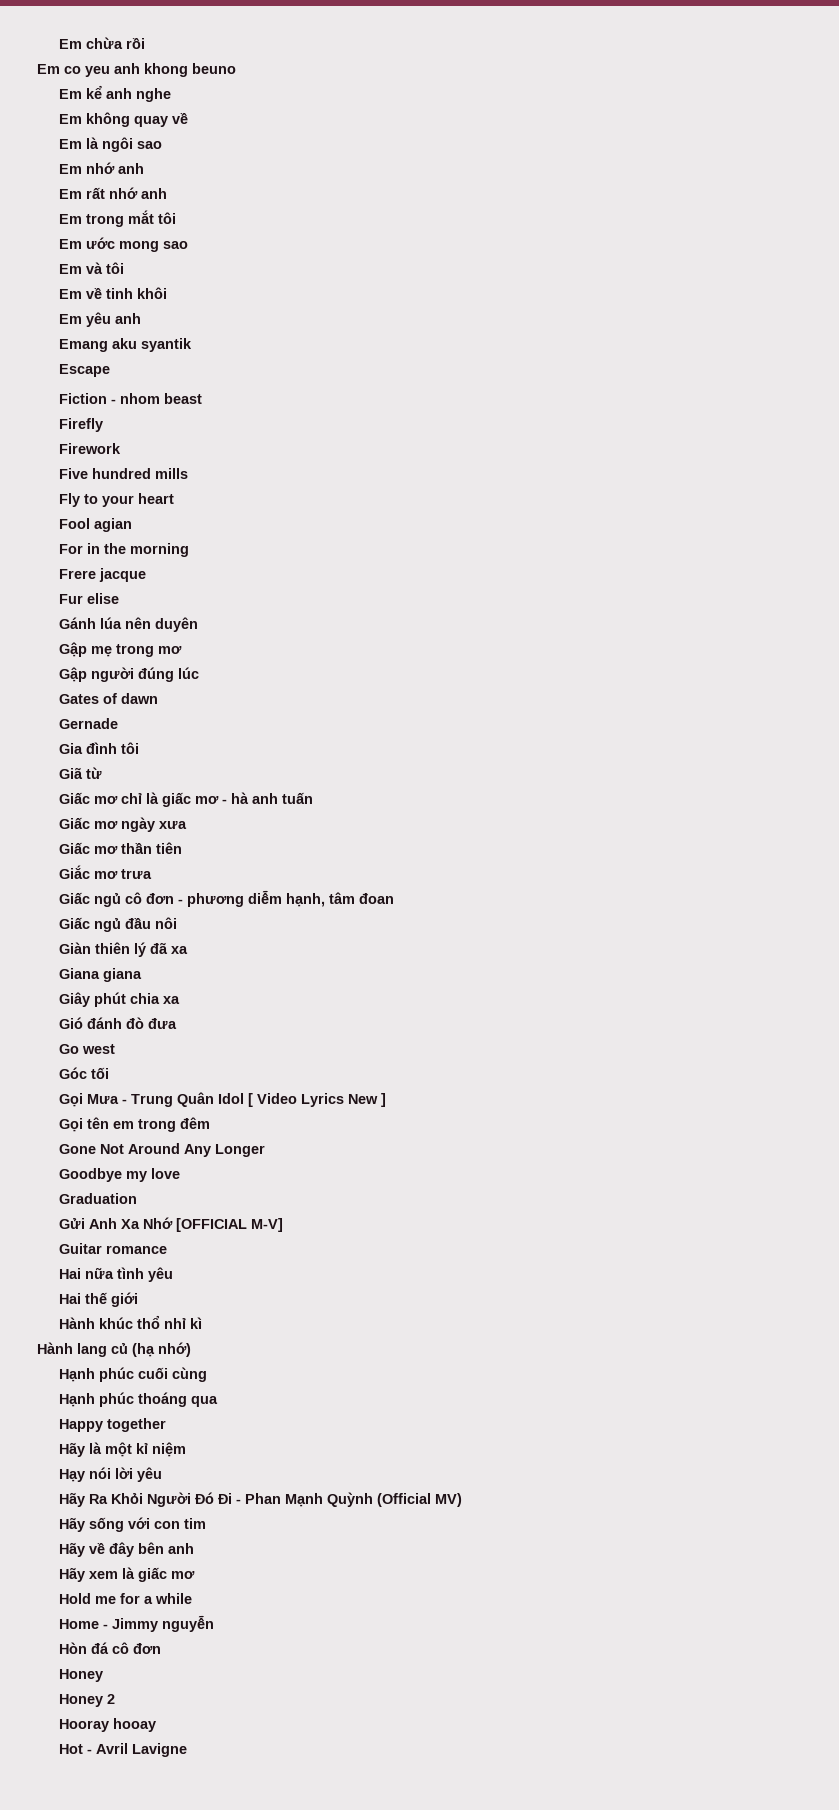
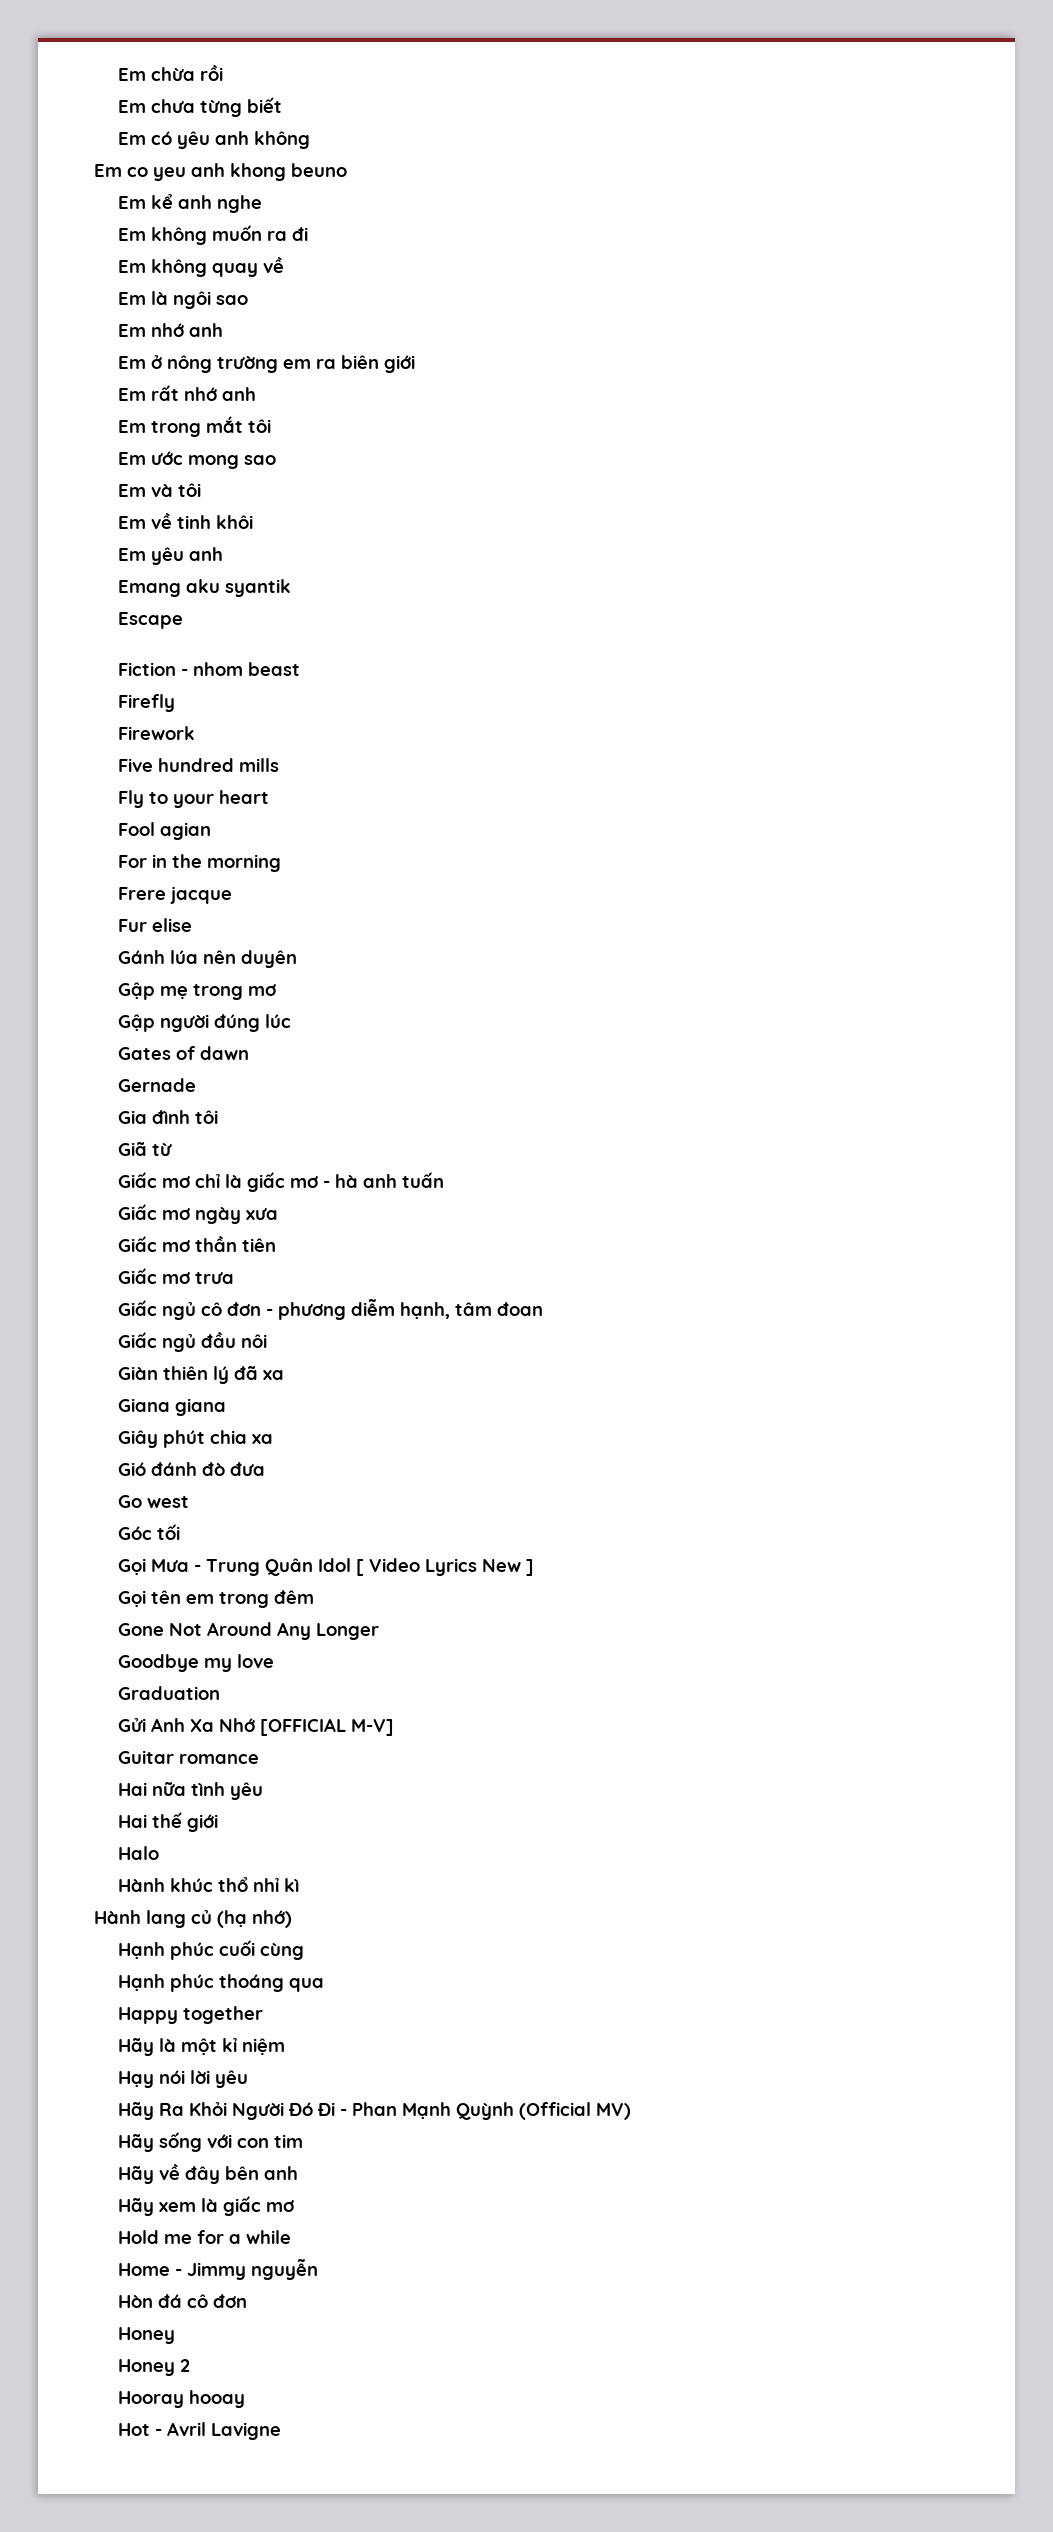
+ Em chưa từng biết
+ Em có yêu anh không
+ Em không muốn ra đi
+ Em ở nông trường em ra biên giới
- Giắc mơ trưa
+ Giấc mơ trưa
+ Halo

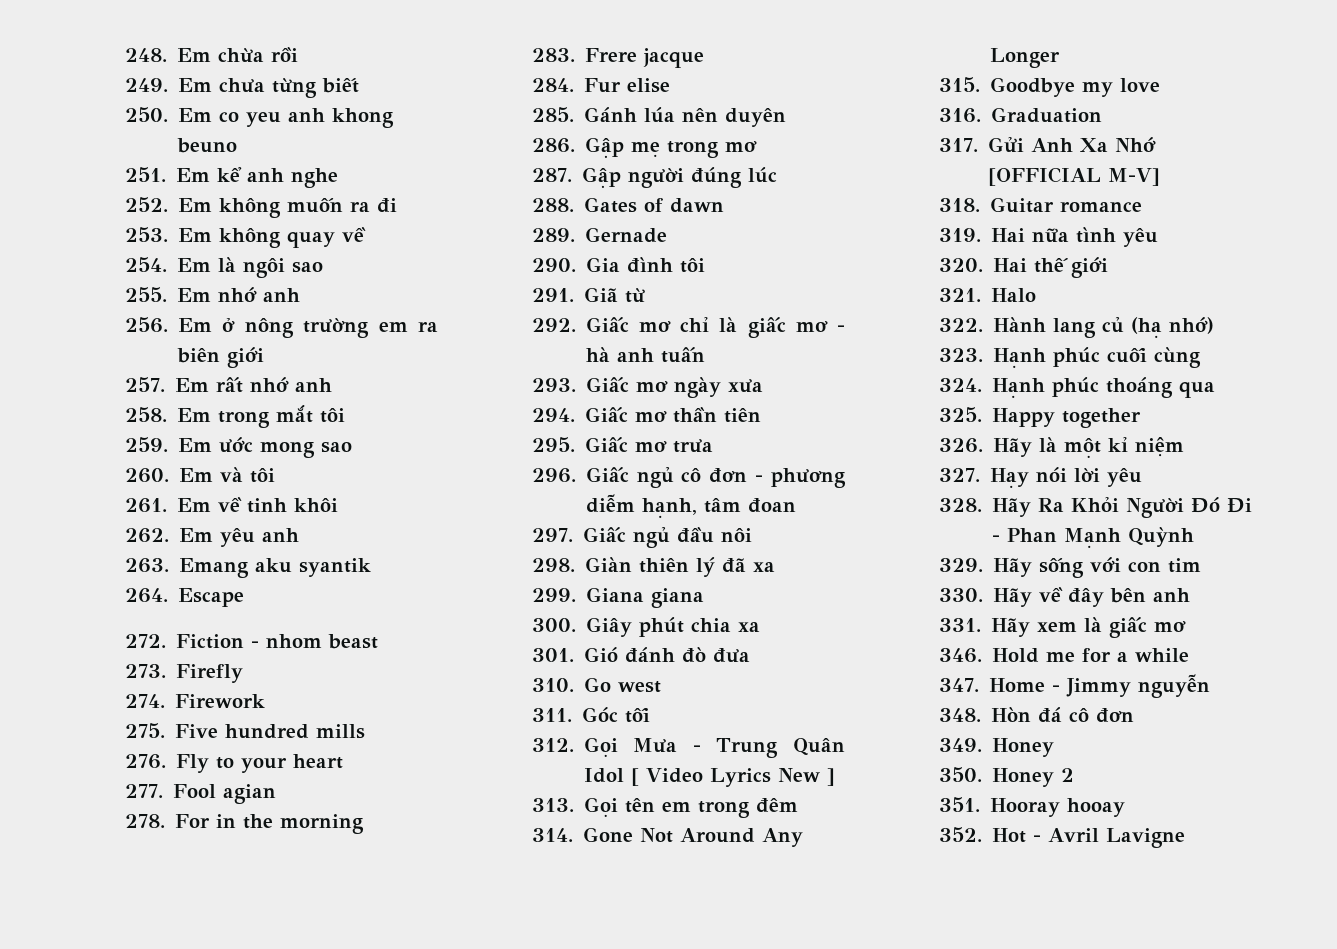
- Em chừa rồi
+ 248. Em chừa rồi
- Em chưa từng biết
+ 249. Em chưa từng biết
- Em có yêu anh không
- Em co yeu anh khong beuno
+ 250. Em co yeu anh khong beuno
- Em kể anh nghe
+ 251. Em kể anh nghe
- Em không muốn ra đi
+ 252. Em không muốn ra đi
- Em không quay về
+ 253. Em không quay về
- Em là ngôi sao
+ 254. Em là ngôi sao
- Em nhớ anh
+ 255. Em nhớ anh
- Em ở nông trường em ra biên giới
+ 256. Em ở nông trường em ra biên giới
- Em rất nhớ anh
+ 257. Em rất nhớ anh
- Em trong mắt tôi
+ 258. Em trong mắt tôi
- Em ước mong sao
+ 259. Em ước mong sao
- Em và tôi
+ 260. Em và tôi
- Em về tinh khôi
+ 261. Em về tinh khôi
- Em yêu anh
+ 262. Em yêu anh
- Emang aku syantik
+ 263. Emang aku syantik
- Escape
+ 264. Escape
- Fiction - nhom beast
+ 272. Fiction - nhom beast
- Firefly
+ 273. Firefly
- Firework
+ 274. Firework
- Five hundred mills
+ 275. Five hundred mills
- Fly to your heart
+ 276. Fly to your heart
- Fool agian
+ 277. Fool agian
- For in the morning
+ 278. For in the morning
- Frere jacque
+ 283. Frere jacque
- Fur elise
+ 284. Fur elise
- Gánh lúa nên duyên
+ 285. Gánh lúa nên duyên
- Gập mẹ trong mơ
+ 286. Gập mẹ trong mơ
- Gập người đúng lúc
+ 287. Gập người đúng lúc
- Gates of dawn
+ 288. Gates of dawn
- Gernade
+ 289. Gernade
- Gia đình tôi
+ 290. Gia đình tôi
- Giã từ
+ 291. Giã từ
- Giấc mơ chỉ là giấc mơ - hà anh tuấn
+ 292. Giấc mơ chỉ là giấc mơ - hà anh tuấn
- Giấc mơ ngày xưa
+ 293. Giấc mơ ngày xưa
- Giấc mơ thần tiên
+ 294. Giấc mơ thần tiên
- Giấc mơ trưa
+ 295. Giấc mơ trưa
- Giấc ngủ cô đơn - phương diễm hạnh, tâm đoan
+ 296. Giấc ngủ cô đơn - phương diễm hạnh, tâm đoan
- Giấc ngủ đầu nôi
+ 297. Giấc ngủ đầu nôi
- Giàn thiên lý đã xa
+ 298. Giàn thiên lý đã xa
- Giana giana
+ 299. Giana giana
- Giây phút chia xa
+ 300. Giây phút chia xa
- Gió đánh đò đưa
+ 301. Gió đánh đò đưa
- Go west
+ 310. Go west
- Góc tối
+ 311. Góc tối
- Gọi Mưa - Trung Quân Idol [ Video Lyrics New ]
+ 312. Gọi Mưa - Trung Quân Idol [ Video Lyrics New ]
- Gọi tên em trong đêm
+ 313. Gọi tên em trong đêm
- Gone Not Around Any Longer
+ 314. Gone Not Around Any Longer
- Goodbye my love
+ 315. Goodbye my love
- Graduation
+ 316. Graduation
- Gửi Anh Xa Nhớ [OFFICIAL M-V]
+ 317. Gửi Anh Xa Nhớ [OFFICIAL M-V]
- Guitar romance
+ 318. Guitar romance
- Hai nữa tình yêu
+ 319. Hai nữa tình yêu
- Hai thế giới
+ 320. Hai thế giới
- Halo
+ 321. Halo
- Hành khúc thổ nhỉ kì
- Hành lang củ (hạ nhớ)
+ 322. Hành lang củ (hạ nhớ)
- Hạnh phúc cuối cùng
+ 323. Hạnh phúc cuối cùng
- Hạnh phúc thoáng qua
+ 324. Hạnh phúc thoáng qua
- Happy together
+ 325. Happy together
- Hãy là một kỉ niệm
+ 326. Hãy là một kỉ niệm
- Hạy nói lời yêu
+ 327. Hạy nói lời yêu
- Hãy Ra Khỏi Người Đó Đi - Phan Mạnh Quỳnh (Official MV)
- Hãy sống với con tim
+ 328. Hãy Ra Khỏi Người Đó Đi - Phan Mạnh Quỳnh
+ 329. Hãy sống với con tim
- Hãy về đây bên anh
+ 330. Hãy về đây bên anh
- Hãy xem là giấc mơ
+ 331. Hãy xem là giấc mơ
- Hold me for a while
+ 346. Hold me for a while
- Home - Jimmy nguyễn
+ 347. Home - Jimmy nguyễn
- Hòn đá cô đơn
- Honey
+ 348. Hòn đá cô đơn
+ 349. Honey
- Honey 2
+ 350. Honey 2
- Hooray hooay
+ 351. Hooray hooay
- Hot - Avril Lavigne
+ 352. Hot - Avril Lavigne

